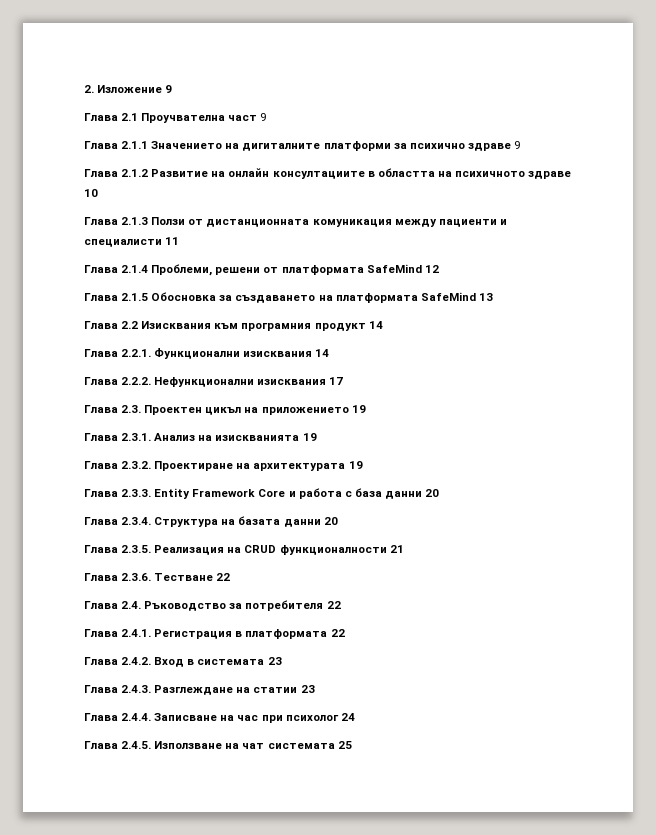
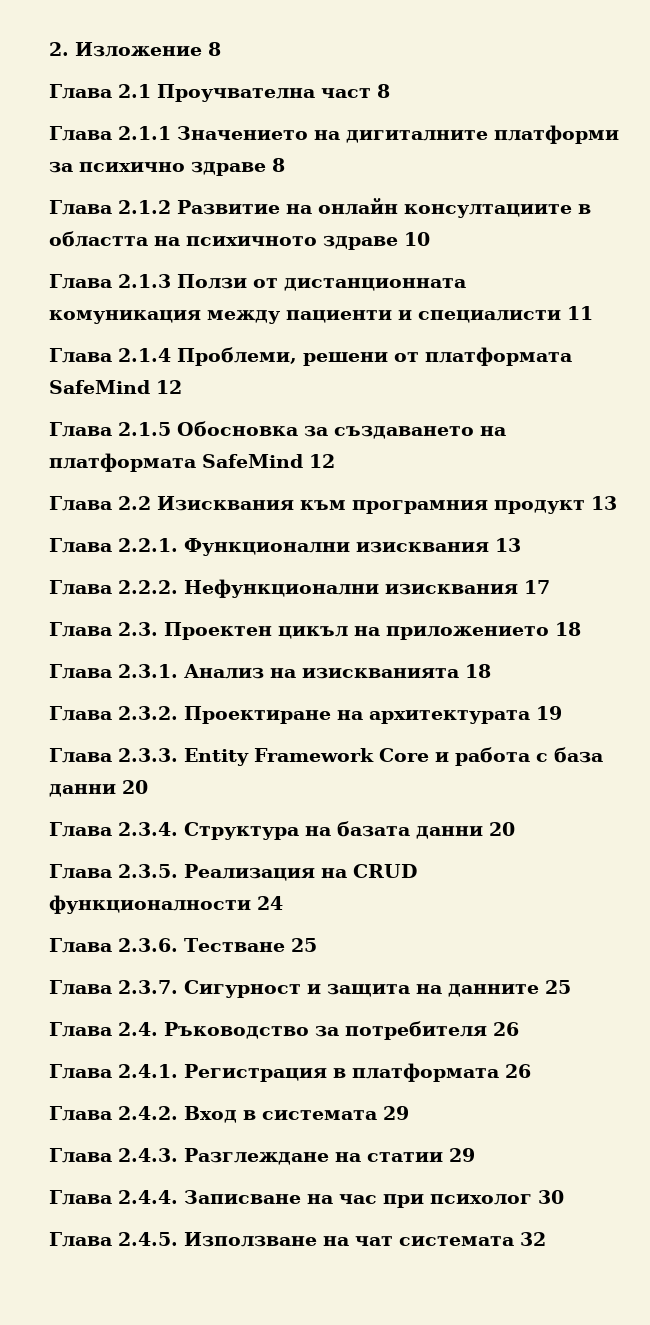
- 2. Изложение 9
+ 2. Изложение 8
- Глава 2.1 Проучвателна част 9
+ Глава 2.1 Проучвателна част 8
- Глава 2.1.1 Значението на дигиталните платформи за психично здраве 9
+ Глава 2.1.1 Значението на дигиталните платформи за психично здраве 8
- Глава 2.1.5 Обосновка за създаването на платформата SafeMind 13
+ Глава 2.1.5 Обосновка за създаването на платформата SafeMind 12
- Глава 2.2 Изисквания към програмния продукт 14
+ Глава 2.2 Изисквания към програмния продукт 13
- Глава 2.2.1. Функционални изисквания 14
+ Глава 2.2.1. Функционални изисквания 13
- Глава 2.3. Проектен цикъл на приложението 19
+ Глава 2.3. Проектен цикъл на приложението 18
- Глава 2.3.1. Анализ на изискванията 19
+ Глава 2.3.1. Анализ на изискванията 18
- Глава 2.3.5. Реализация на CRUD функционалности 21
+ Глава 2.3.5. Реализация на CRUD функционалности 24
- Глава 2.3.6. Тестване 22
+ Глава 2.3.6. Тестване 25
+ Глава 2.3.7. Сигурност и защита на данните 25
- Глава 2.4. Ръководство за потребителя 22
+ Глава 2.4. Ръководство за потребителя 26
- Глава 2.4.1. Регистрация в платформата 22
+ Глава 2.4.1. Регистрация в платформата 26
- Глава 2.4.2. Вход в системата 23
+ Глава 2.4.2. Вход в системата 29
- Глава 2.4.3. Разглеждане на статии 23
+ Глава 2.4.3. Разглеждане на статии 29
- Глава 2.4.4. Записване на час при психолог 24
+ Глава 2.4.4. Записване на час при психолог 30
- Глава 2.4.5. Използване на чат системата 25
+ Глава 2.4.5. Използване на чат системата 32

